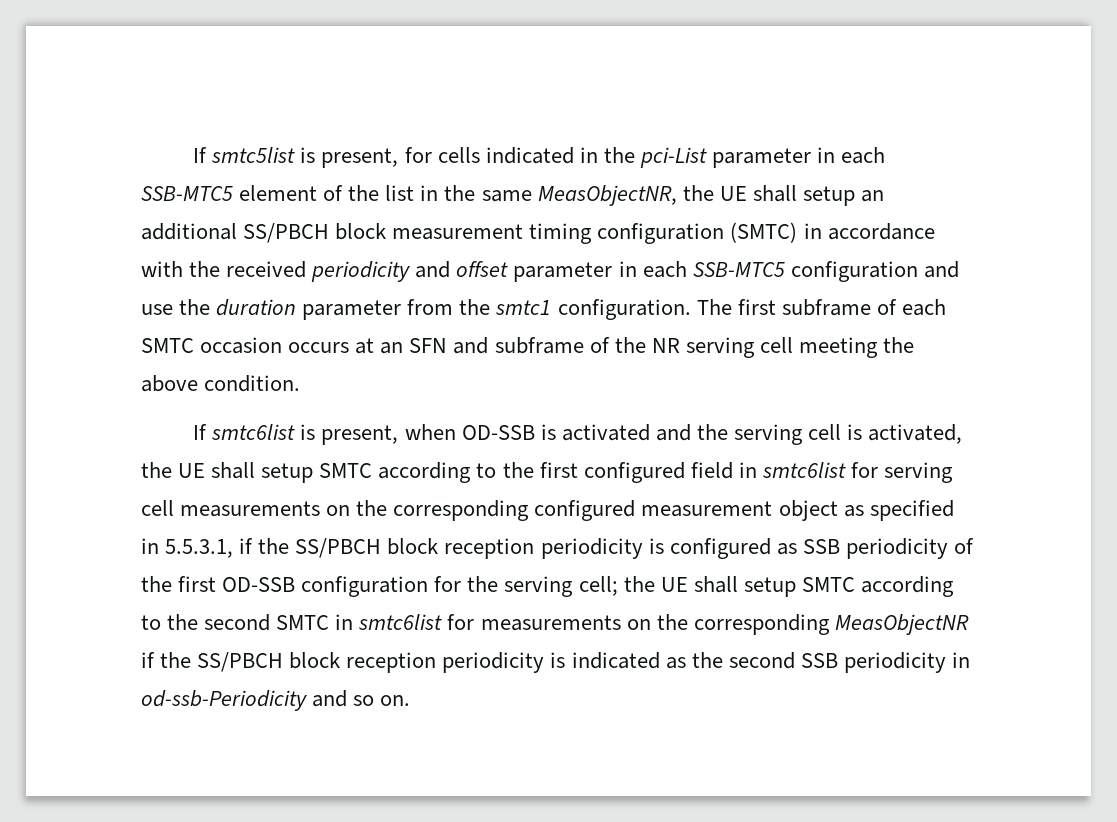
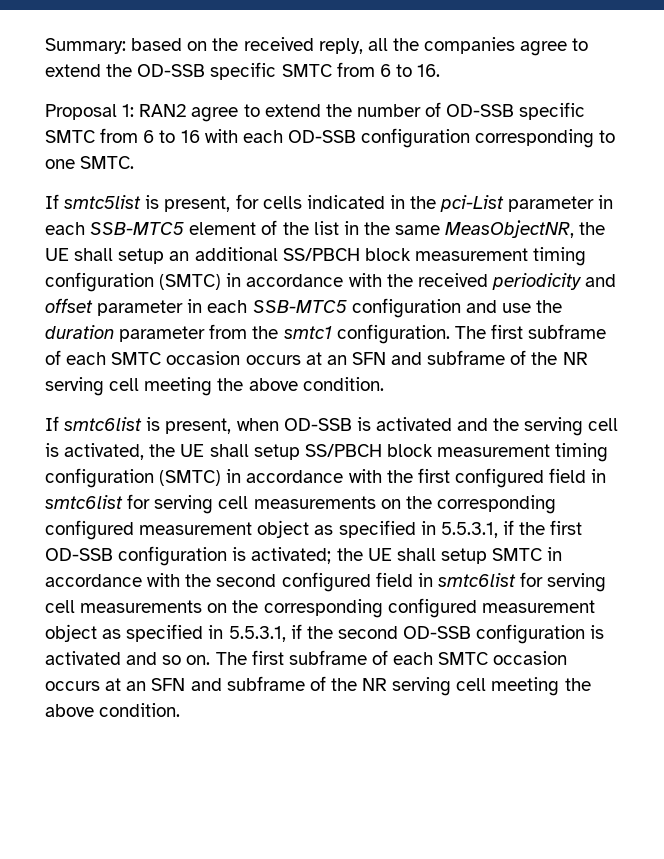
+ Summary: based on the received reply, all the companies agree to extend the OD-SSB specific SMTC from 6 to 16.
+ Proposal 1: RAN2 agree to extend the number of OD-SSB specific SMTC from 6 to 16 with each OD-SSB configuration corresponding to one SMTC.
- If smtc6list is present, when OD-SSB is activated and the serving cell is activated, the UE shall setup SMTC according to the first configured field in smtc6list for serving cell measurements on the corresponding configured measurement object as specified in 5.5.3.1, if the SS/PBCH block reception periodicity is configured as SSB periodicity of the first OD-SSB configuration for the serving cell; the UE shall setup SMTC according to the second SMTC in smtc6list for measurements on the corresponding MeasObjectNR if the SS/PBCH block reception periodicity is indicated as the second SSB periodicity in od-ssb-Periodicity and so on.
+ If smtc6list is present, when OD-SSB is activated and the serving cell is activated, the UE shall setup SS/PBCH block measurement timing configuration (SMTC) in accordance with the first configured field in smtc6list for serving cell measurements on the corresponding configured measurement object as specified in 5.5.3.1, if the first OD-SSB configuration is activated; the UE shall setup SMTC in accordance with the second configured field in smtc6list for serving cell measurements on the corresponding configured measurement object as specified in 5.5.3.1, if the second OD-SSB configuration is activated and so on. The first subframe of each SMTC occasion occurs at an SFN and subframe of the NR serving cell meeting the above condition.

